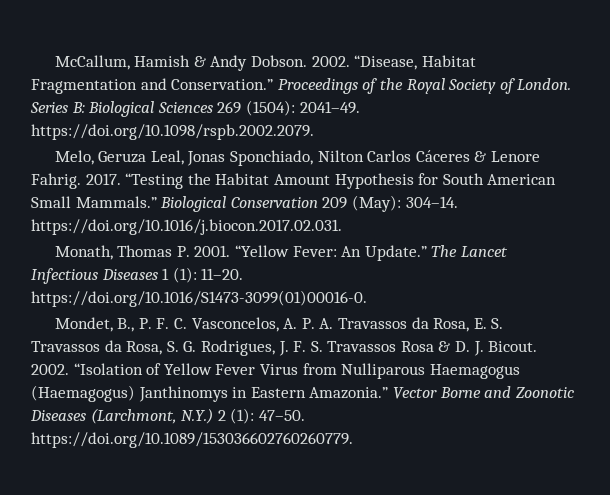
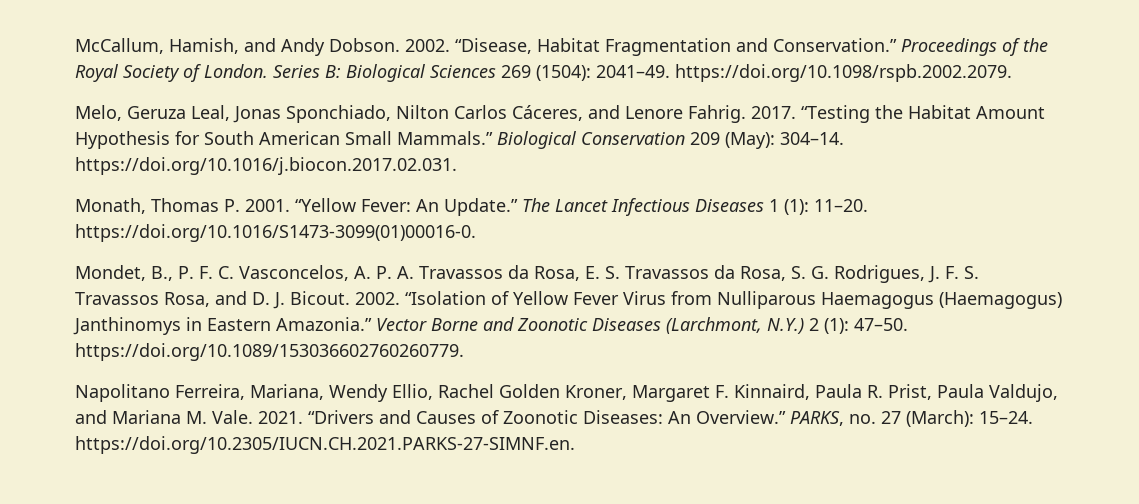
- McCallum, Hamish & Andy Dobson.
+ McCallum, Hamish, and Andy Dobson.
- Melo, Geruza Leal, Jonas Sponchiado, Nilton Carlos Cáceres & Lenore Fahrig.
+ Melo, Geruza Leal, Jonas Sponchiado, Nilton Carlos Cáceres, and Lenore Fahrig.
- Mondet, B., P. F. C. Vasconcelos, A. P. A. Travassos da Rosa, E. S. Travassos da Rosa, S. G. Rodrigues, J. F. S. Travassos Rosa & D. J. Bicout.
+ Mondet, B., P. F. C. Vasconcelos, A. P. A. Travassos da Rosa, E. S. Travassos da Rosa, S. G. Rodrigues, J. F. S. Travassos Rosa, and D. J. Bicout.
+ Napolitano Ferreira, Mariana, Wendy Ellio, Rachel Golden Kroner, Margaret F. Kinnaird, Paula R. Prist, Paula Valdujo, and Mariana M. Vale. 2021. “Drivers and Causes of Zoonotic Diseases: An Overview.” PARKS, no. 27 (March): 15–24. https://doi.org/10.2305/IUCN.CH.2021.PARKS-27-SIMNF.en.

